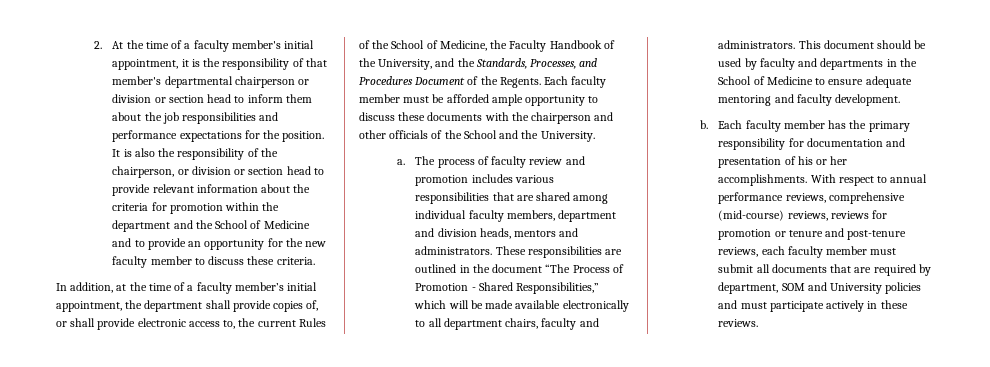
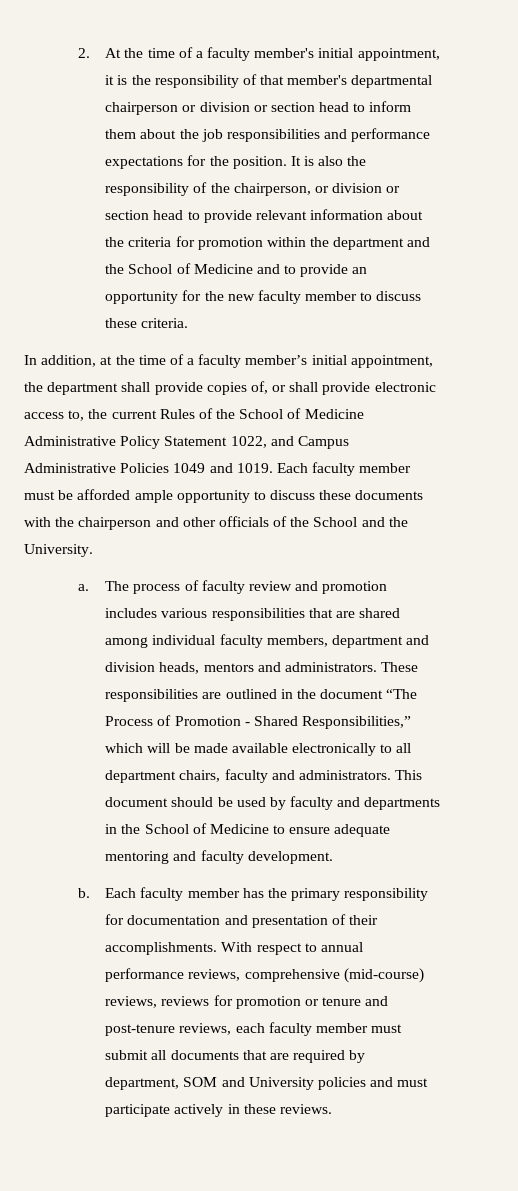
- In addition, at the time of a faculty member’s initial appointment, the department shall provide copies of, or shall provide electronic access to, the current Rules of the School of Medicine, the Faculty Handbook of the University, and the Standards, Processes, and Procedures Document of the Regents.
+ In addition, at the time of a faculty member’s initial appointment, the department shall provide copies of, or shall provide electronic access to, the current Rules of the School of Medicine Administrative Policy Statement 1022, and Campus Administrative Policies 1049 and 1019.
- Each faculty member has the primary responsibility for documentation and presentation of his or her accomplishments.
+ Each faculty member has the primary responsibility for documentation and presentation of their accomplishments.

